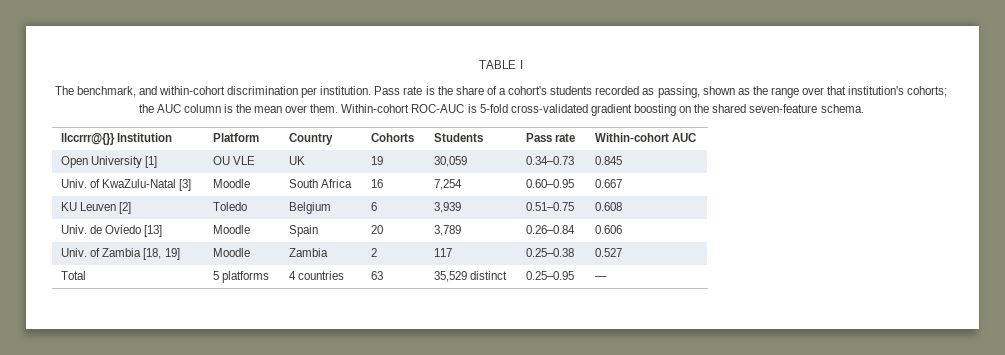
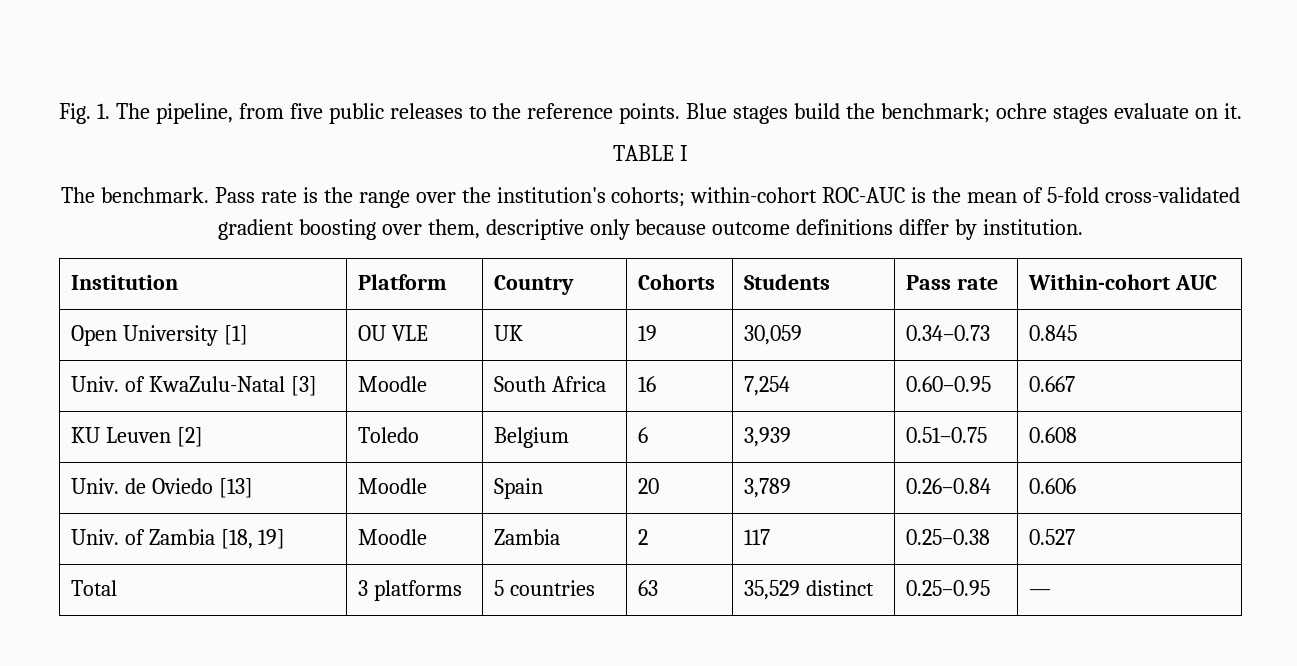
+ Fig. 1. The pipeline, from five public releases to the reference points. Blue stages build the benchmark; ochre stages evaluate on it.
  TABLE I
- The benchmark, and within-cohort discrimination per institution. Pass rate is the share of a cohort's students recorded as passing, shown as the range over that institution's cohorts; the AUC column is the mean over them. Within-cohort ROC-AUC is 5-fold cross-validated gradient boosting on the shared seven-feature schema.
- llccrrr@{}} Institution | Platform | Country | Cohorts | Students | Pass rate | Within-cohort AUC
+ The benchmark. Pass rate is the range over the institution's cohorts; within-cohort ROC-AUC is the mean of 5-fold cross-validated gradient boosting over them, descriptive only because outcome definitions differ by institution.
+ Institution | Platform | Country | Cohorts | Students | Pass rate | Within-cohort AUC
- Total | 5 platforms | 4 countries | 63 | 35,529 distinct | 0.25–0.95 | —
+ Total | 3 platforms | 5 countries | 63 | 35,529 distinct | 0.25–0.95 | —

